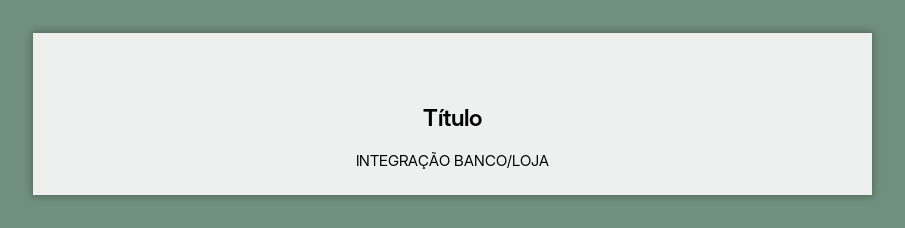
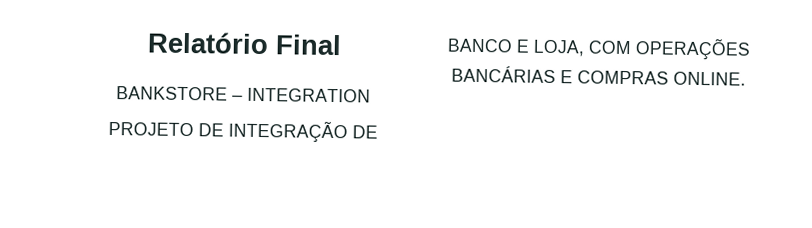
- Título
- INTEGRAÇÃO BANCO/LOJA
+ Relatório Final
+ BANKSTORE – INTEGRATION
+ PROJETO DE INTEGRAÇÃO DE BANCO E LOJA, COM OPERAÇÕES BANCÁRIAS E COMPRAS ONLINE.

